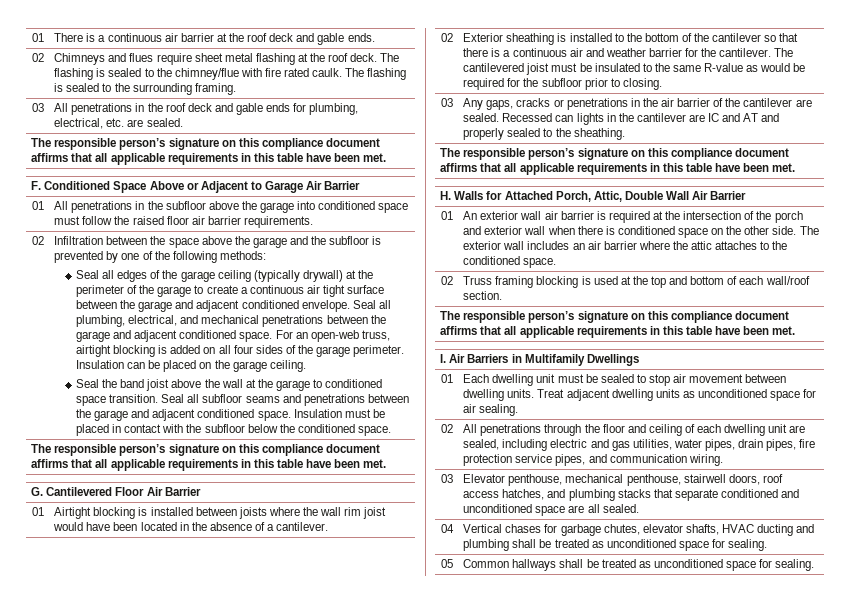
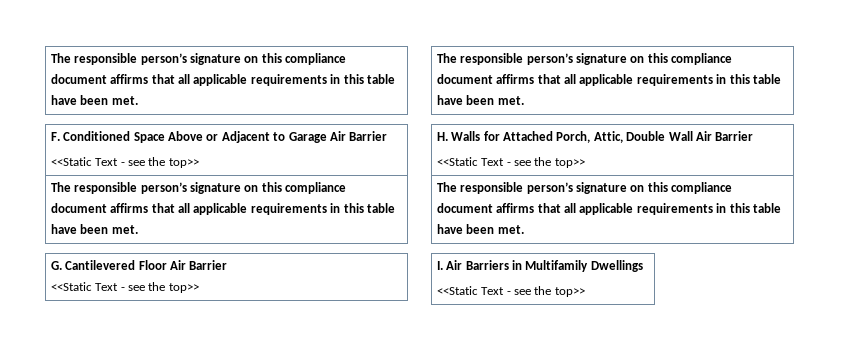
- 01 | There is a continuous air barrier at the roof deck and gable ends.
- 02 | Chimneys and flues require sheet metal flashing at the roof deck. The flashing is sealed to the chimney/flue with fire rated caulk. The flashing is sealed to the surrounding framing.
- 03 | All penetrations in the roof deck and gable ends for plumbing, electrical, etc. are sealed.
  F. Conditioned Space Above or Adjacent to Garage Air Barrier
- 01 | All penetrations in the subfloor above the garage into conditioned space must follow the raised floor air barrier requirements.
- 02 | Infiltration between the space above the garage and the subfloor is prevented by one of the following methods:
- Seal all edges of the garage ceiling (typically drywall) at the perimeter of the garage to create a continuous air tight surface between the garage and adjacent conditioned envelope. Seal all plumbing, electrical, and mechanical penetrations between the garage and adjacent conditioned space. For an open-web truss, airtight blocking is added on all four sides of the garage perimeter. Insulation can be placed on the garage ceiling.
- Seal the band joist above the wall at the garage to conditioned space transition. Seal all subfloor seams and penetrations between the garage and adjacent conditioned space. Insulation must be placed in contact with the subfloor below the conditioned space.
+ <<Static Text - see the top>>
  G. Cantilevered Floor Air Barrier
- 01 | Airtight blocking is installed between joists where the wall rim joist would have been located in the absence of a cantilever.
- 02 | Exterior sheathing is installed to the bottom of the cantilever so that there is a continuous air and weather barrier for the cantilever. The cantilevered joist must be insulated to the same R-value as would be required for the subfloor prior to closing.
- 03 | Any gaps, cracks or penetrations in the air barrier of the cantilever are sealed. Recessed can lights in the cantilever are IC and AT and properly sealed to the sheathing.
+ <<Static Text - see the top>>
  H. Walls for Attached Porch, Attic, Double Wall Air Barrier
- 01 | An exterior wall air barrier is required at the intersection of the porch and exterior wall when there is conditioned space on the other side. The exterior wall includes an air barrier where the attic attaches to the conditioned space.
- 02 | Truss framing blocking is used at the top and bottom of each wall/roof section.
+ <<Static Text - see the top>>
  I. Air Barriers in Multifamily Dwellings
- 01 | Each dwelling unit must be sealed to stop air movement between dwelling units. Treat adjacent dwelling units as unconditioned space for air sealing.
- 02 | All penetrations through the floor and ceiling of each dwelling unit are sealed, including electric and gas utilities, water pipes, drain pipes, fire protection service pipes, and communication wiring.
- 03 | Elevator penthouse, mechanical penthouse, stairwell doors, roof access hatches, and plumbing stacks that separate conditioned and unconditioned space are all sealed.
- 04 | Vertical chases for garbage chutes, elevator shafts, HVAC ducting and plumbing shall be treated as unconditioned space for sealing.
- 05 | Common hallways shall be treated as unconditioned space for sealing.
+ <<Static Text - see the top>>

